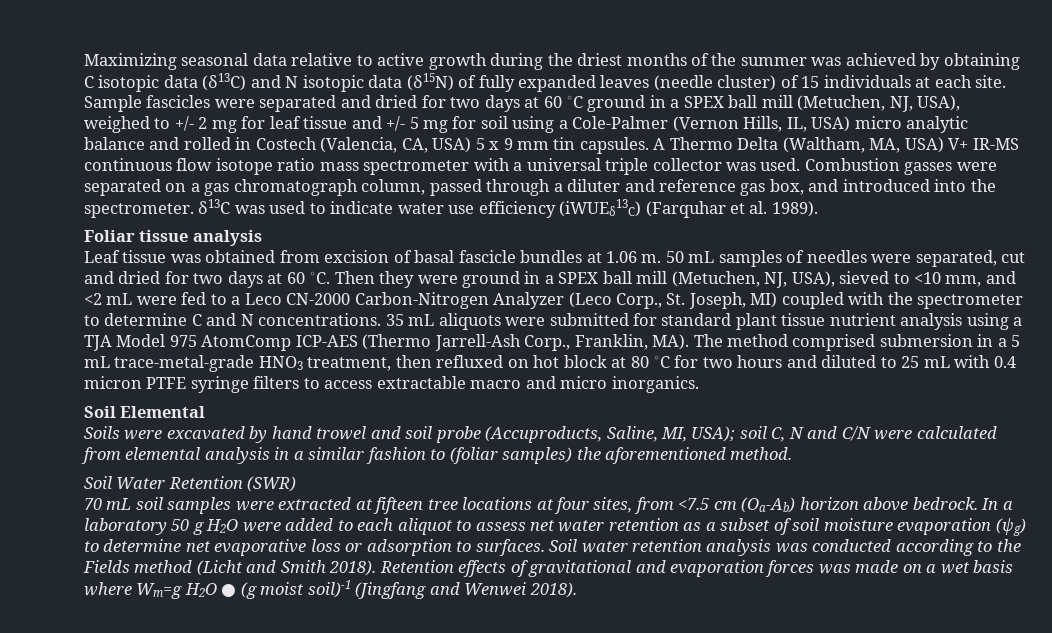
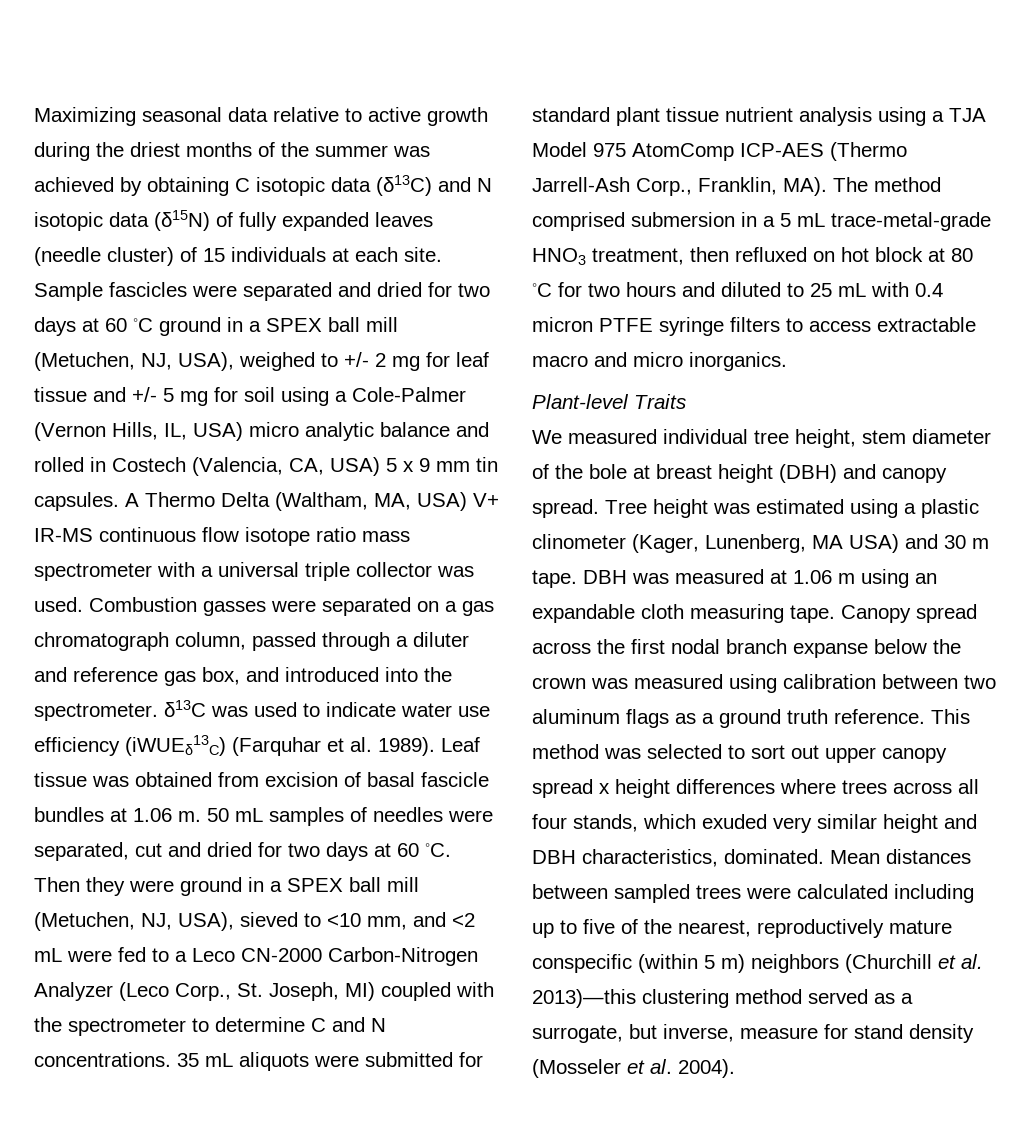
- Combustion gasses were separated on a gas chromatograph column, passed through a diluter and reference gas box, and introduced into the spectrometer. δ13C was used to indicate water use efficiency (iWUEδ13C) (Farquhar et al. 1989).
- Foliar tissue analysis
- Leaf tissue was obtained from excision of basal fascicle bundles at 1.06 m.
+ Combustion gasses were separated on a gas chromatograph column, passed through a diluter and reference gas box, and introduced into the spectrometer. δ13C was used to indicate water use efficiency (iWUEδ13C) (Farquhar et al. 1989). Leaf tissue was obtained from excision of basal fascicle bundles at 1.06 m.
- Soil Elemental
- Soils were excavated by hand trowel and soil probe (Accuproducts, Saline, MI, USA); soil C, N and C/N were calculated from elemental analysis in a similar fashion to (foliar samples) the aforementioned method.
- Soil Water Retention (SWR)
- 70 mL soil samples were extracted at fifteen tree locations at four sites, from <7.5 cm (Oa-Ab) horizon above bedrock. In a laboratory 50 g H2O were added to each aliquot to assess net water retention as a subset of soil moisture evaporation (ψg) to determine net evaporative loss or adsorption to surfaces. Soil water retention analysis was conducted according to the Fields method (Licht and Smith 2018). Retention effects of gravitational and evaporation forces was made on a wet basis where Wm=g H2O ● (g moist soil)-1 (Jingfang and Wenwei 2018).
+ Plant-level Traits
+ We measured individual tree height, stem diameter of the bole at breast height (DBH) and canopy spread. Tree height was estimated using a plastic clinometer (Kager, Lunenberg, MA USA) and 30 m tape. DBH was measured at 1.06 m using an expandable cloth measuring tape. Canopy spread across the first nodal branch expanse below the crown was measured using calibration between two aluminum flags as a ground truth reference. This method was selected to sort out upper canopy spread x height differences where trees across all four stands, which exuded very similar height and DBH characteristics, dominated. Mean distances between sampled trees were calculated including up to five of the nearest, reproductively mature conspecific (within 5 m) neighbors (Churchill et al. 2013)—this clustering method served as a surrogate, but inverse, measure for stand density (Mosseler et al. 2004).

